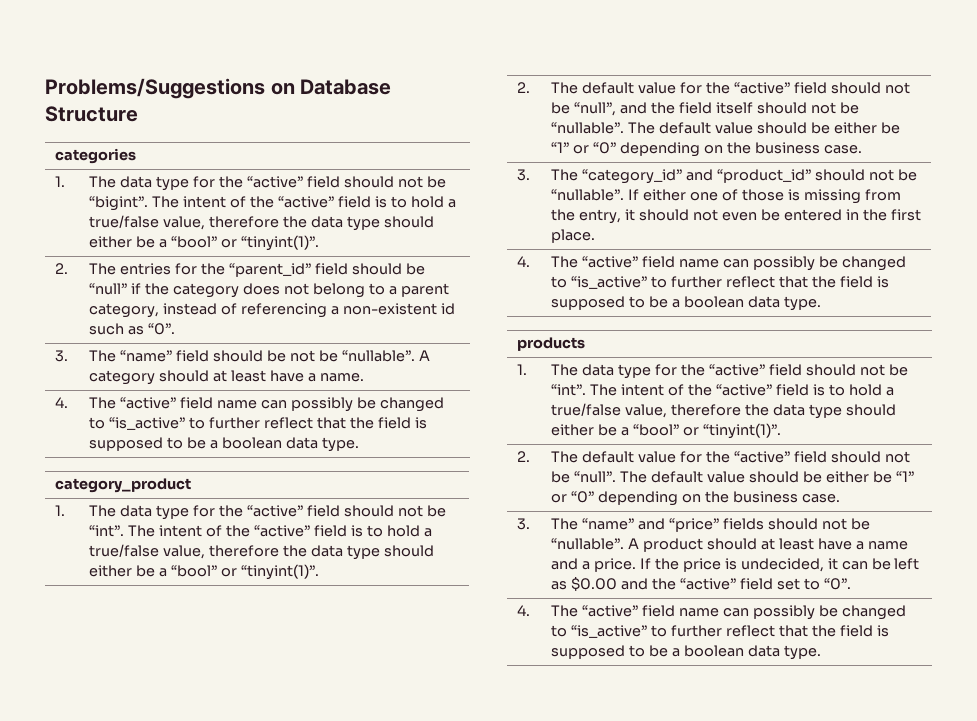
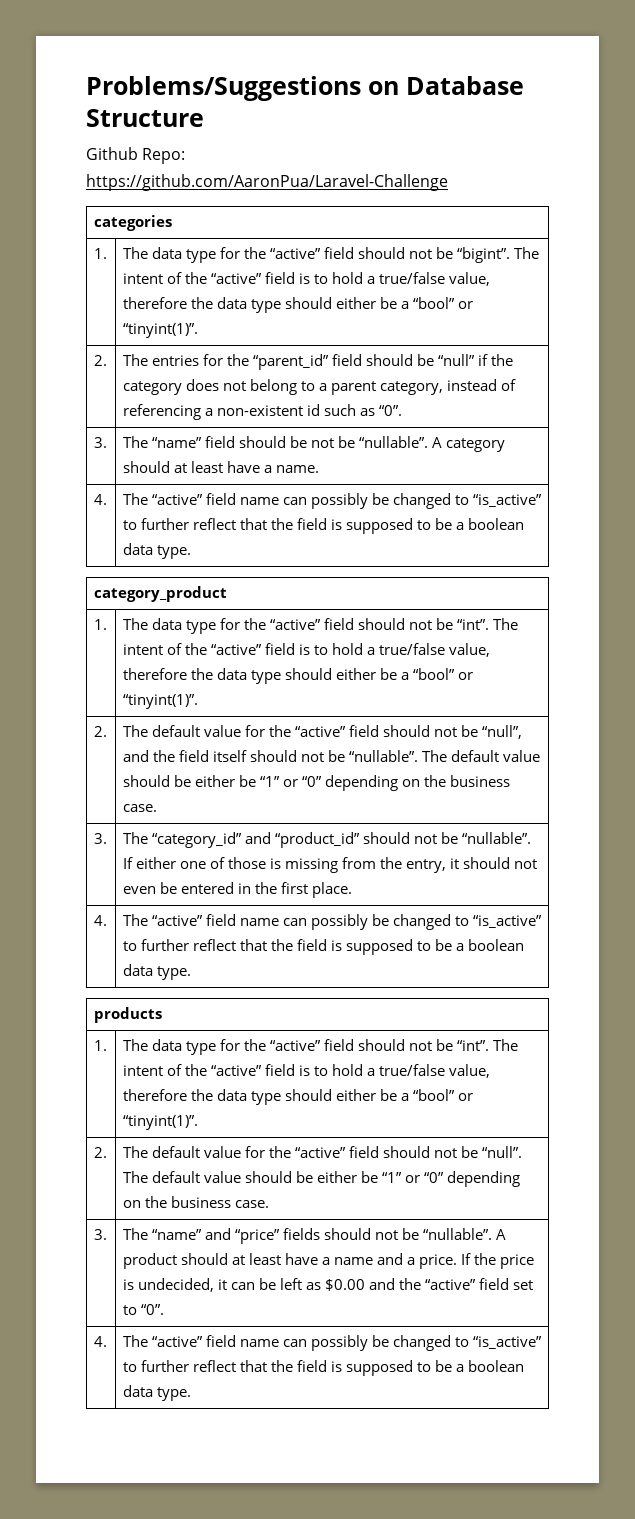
+ Github Repo: https://github.com/AaronPua/Laravel-Challenge

